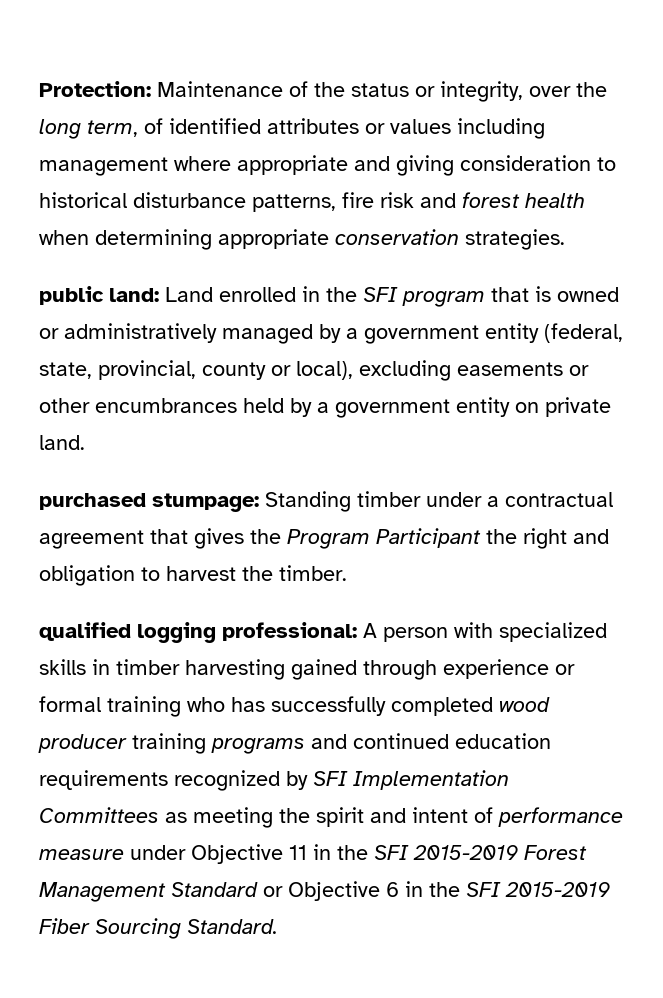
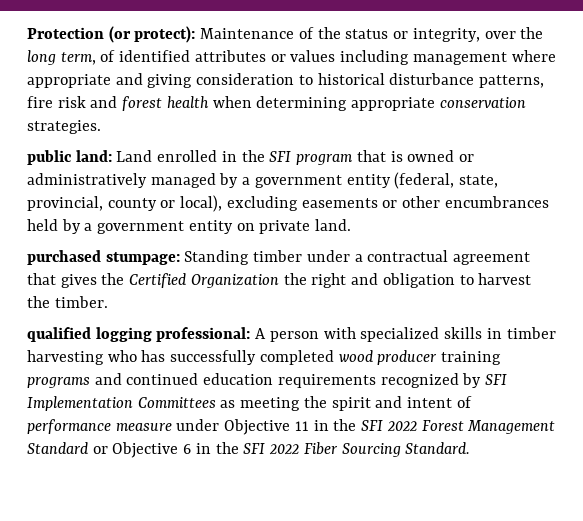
- Protection: Maintenance of the status or integrity, over the long term, of identified attributes or values including management where appropriate and giving consideration to historical disturbance patterns, fire risk and forest health when determining appropriate conservation strategies.
+ Protection (or protect): Maintenance of the status or integrity, over the long term, of identified attributes or values including management where appropriate and giving consideration to historical disturbance patterns, fire risk and forest health when determining appropriate conservation strategies.
- purchased stumpage: Standing timber under a contractual agreement that gives the Program Participant the right and obligation to harvest the timber.
+ purchased stumpage: Standing timber under a contractual agreement that gives the Certified Organization the right and obligation to harvest the timber.
- qualified logging professional: A person with specialized skills in timber harvesting gained through experience or formal training who has successfully completed wood producer training programs and continued education requirements recognized by SFI Implementation Committees as meeting the spirit and intent of performance measure under Objective 11 in the SFI 2015-2019 Forest Management Standard or Objective 6 in the SFI 2015-2019 Fiber Sourcing Standard.
+ qualified logging professional: A person with specialized skills in timber harvesting who has successfully completed wood producer training programs and continued education requirements recognized by SFI Implementation Committees as meeting the spirit and intent of performance measure under Objective 11 in the SFI 2022 Forest Management Standard or Objective 6 in the SFI 2022 Fiber Sourcing Standard.

